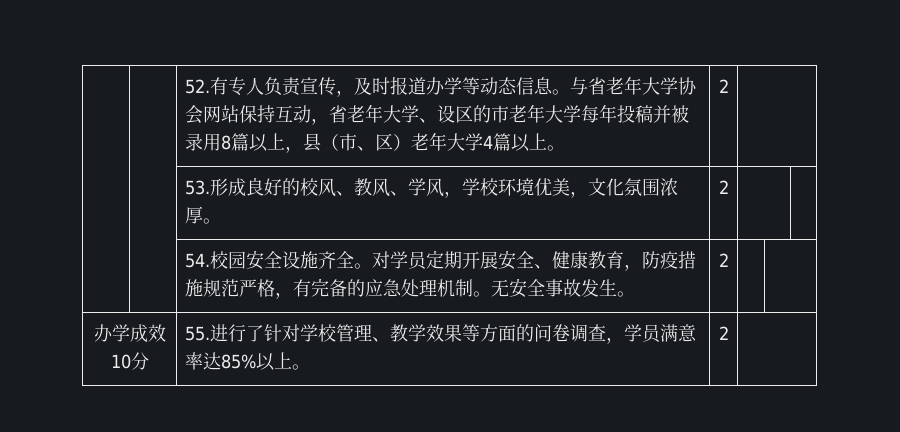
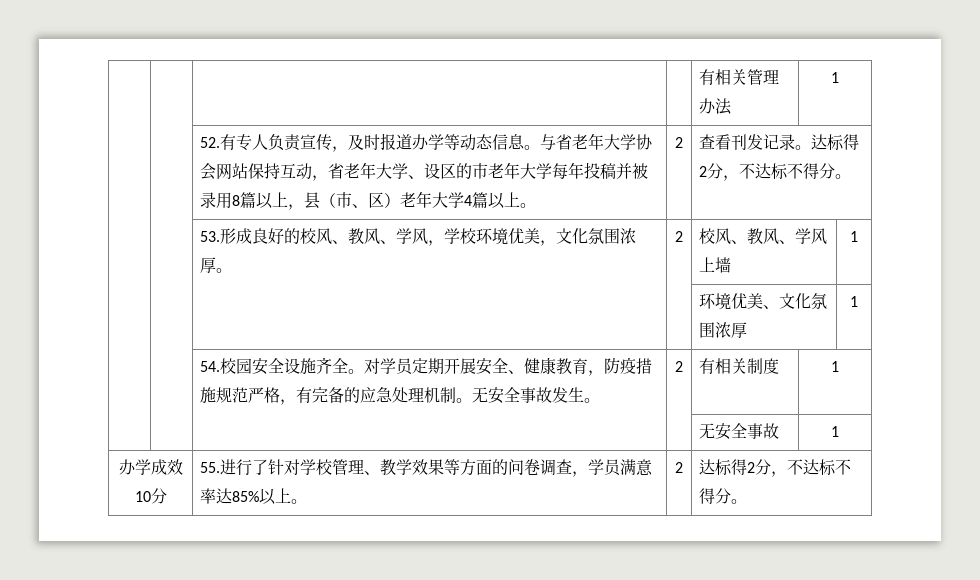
+ 有相关管理办法 | 1
+ 查看刊发记录。达标得2分，不达标不得分。
- | | 53.形成良好的校风、教风、学风，学校环境优美，文化氛围浓厚。 | 2 | |
+ | | 53.形成良好的校风、教风、学风，学校环境优美，文化氛围浓厚。 | 2 | 校风、教风、学风上墙 | 1
+ | | | | 环境优美、文化氛围浓厚 | 1
- | | 54.校园安全设施齐全。对学员定期开展安全、健康教育，防疫措施规范严格，有完备的应急处理机制。无安全事故发生。 | 2 | |
+ | | 54.校园安全设施齐全。对学员定期开展安全、健康教育，防疫措施规范严格，有完备的应急处理机制。无安全事故发生。 | 2 | 有相关制度 | 1
+ | | | | 无安全事故 | 1
- 办学成效10分 | 55.进行了针对学校管理、教学效果等方面的问卷调查，学员满意率达85%以上。 | 2 |
+ 办学成效10分 | 55.进行了针对学校管理、教学效果等方面的问卷调查，学员满意率达85%以上。 | 2 | 达标得2分，不达标不得分。

